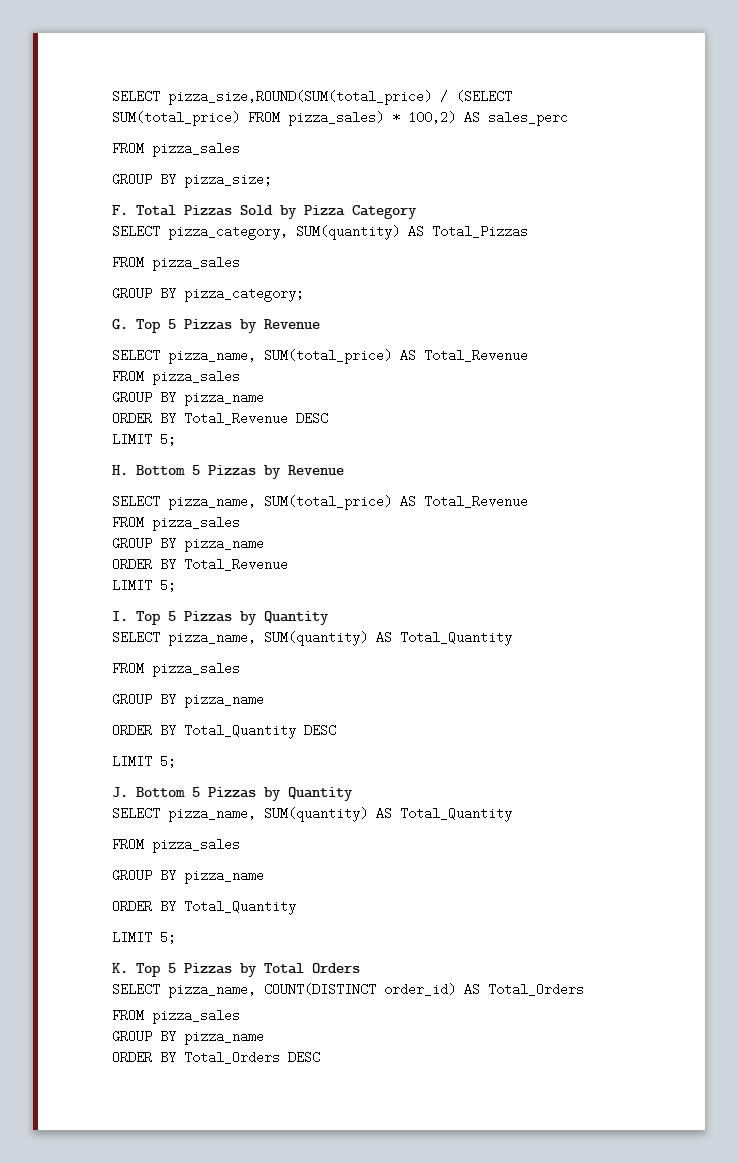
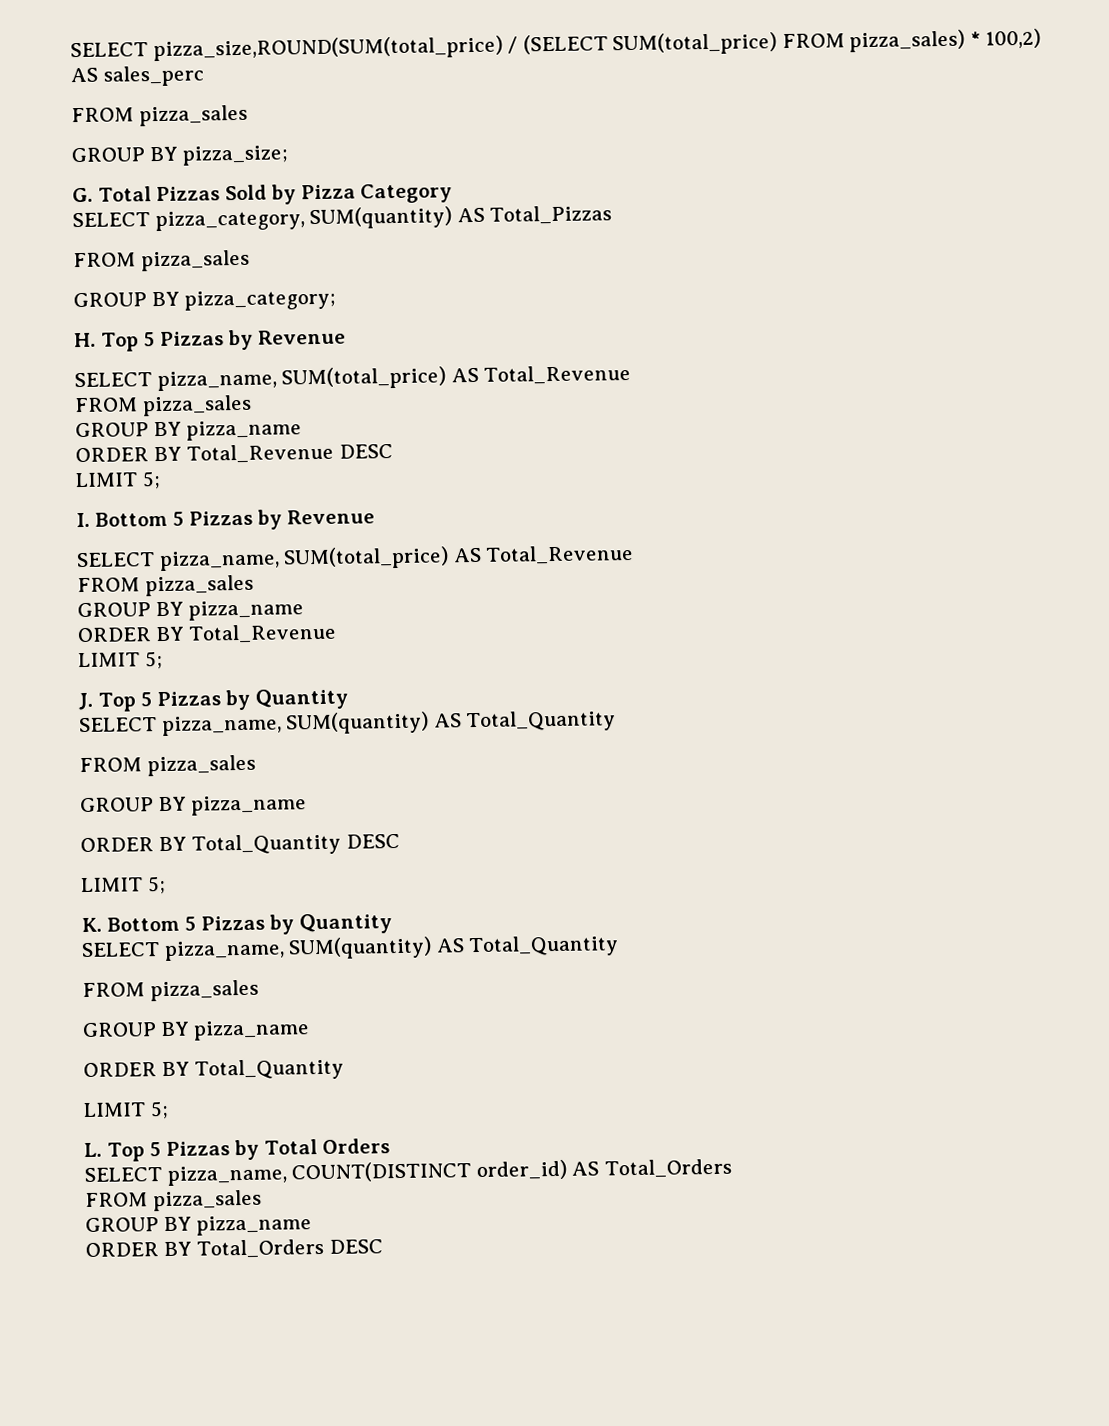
- F. Total Pizzas Sold by Pizza Category
+ G. Total Pizzas Sold by Pizza Category
- G. Top 5 Pizzas by Revenue
+ H. Top 5 Pizzas by Revenue
- H. Bottom 5 Pizzas by Revenue
+ I. Bottom 5 Pizzas by Revenue
- I. Top 5 Pizzas by Quantity
+ J. Top 5 Pizzas by Quantity
- J. Bottom 5 Pizzas by Quantity
+ K. Bottom 5 Pizzas by Quantity
- K. Top 5 Pizzas by Total Orders
+ L. Top 5 Pizzas by Total Orders

